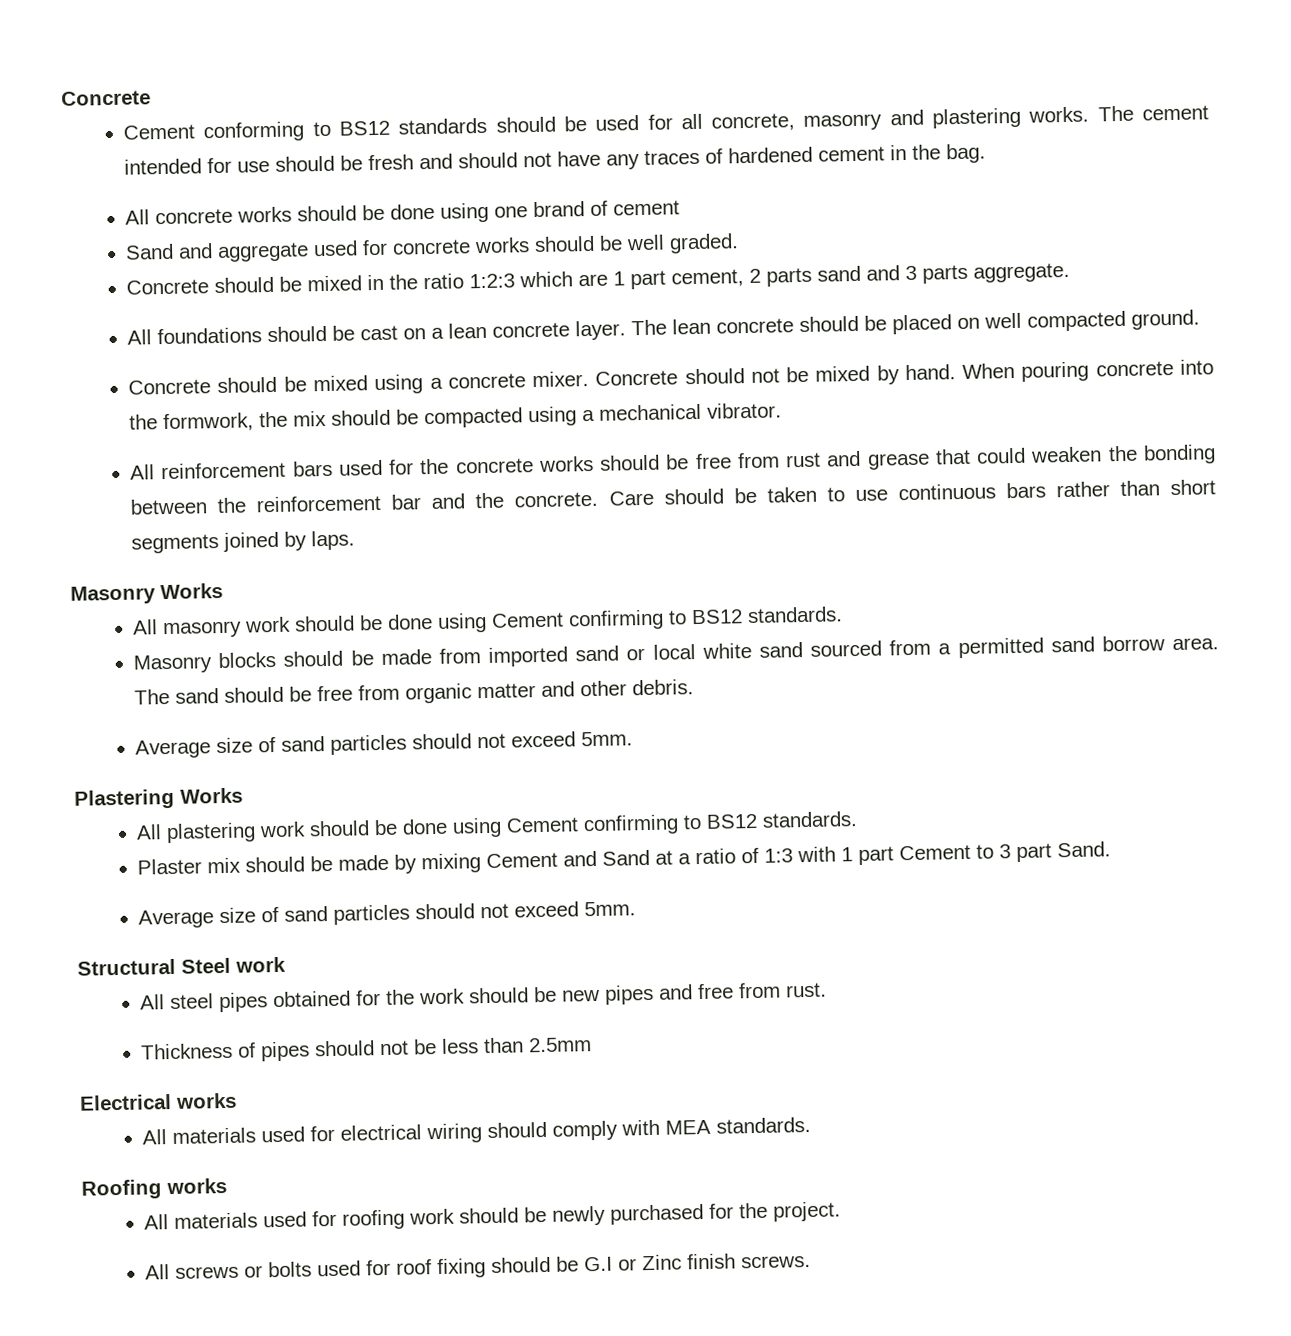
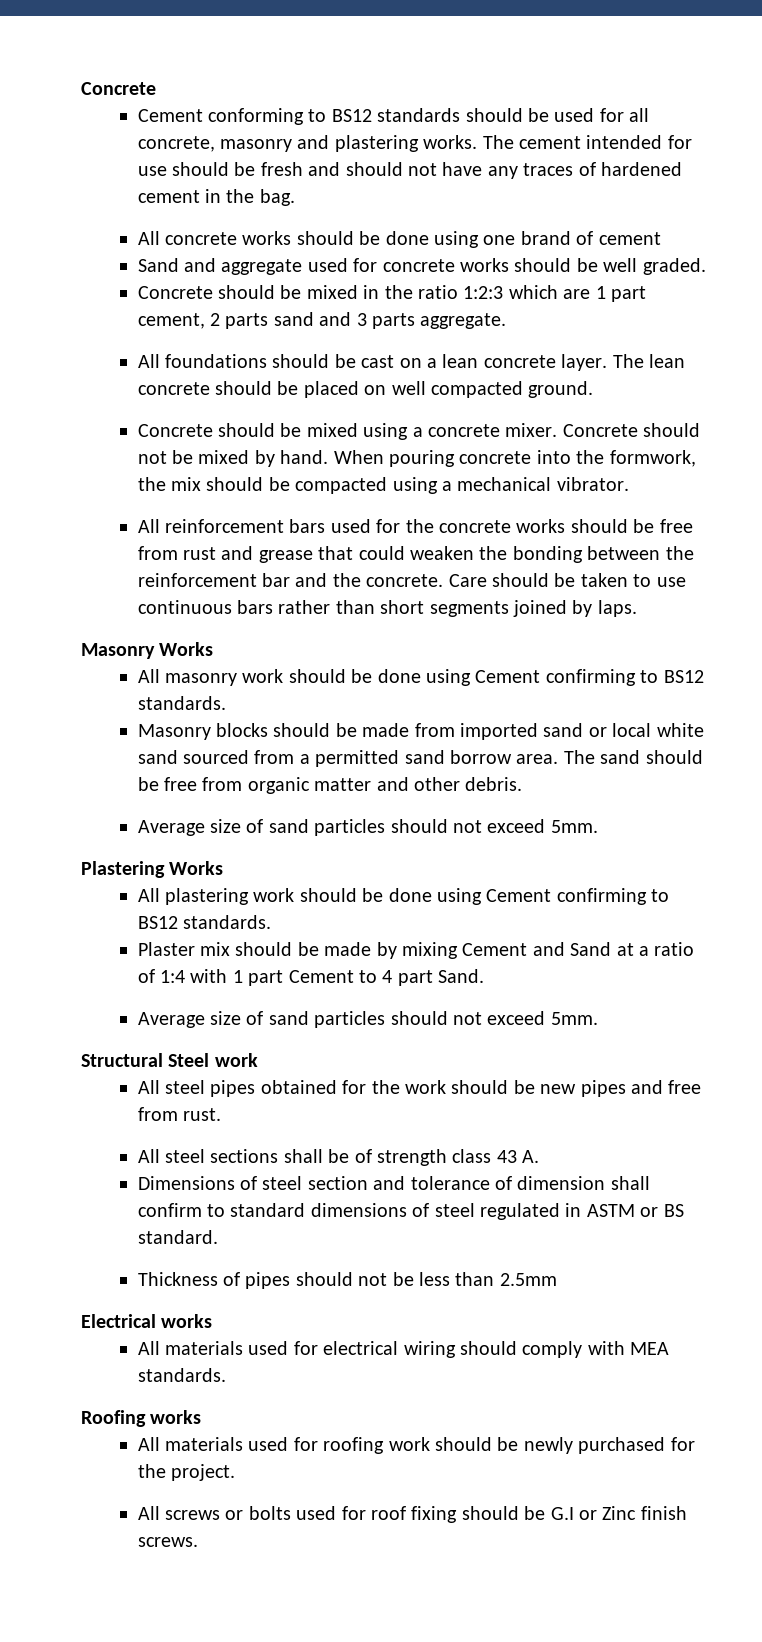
- Plaster mix should be made by mixing Cement and Sand at a ratio of 1:3 with 1 part Cement to 3 part Sand.
+ Plaster mix should be made by mixing Cement and Sand at a ratio of 1:4 with 1 part Cement to 4 part Sand.
+ All steel sections shall be of strength class 43 A.
+ Dimensions of steel section and tolerance of dimension shall confirm to standard dimensions of steel regulated in ASTM or BS standard.

